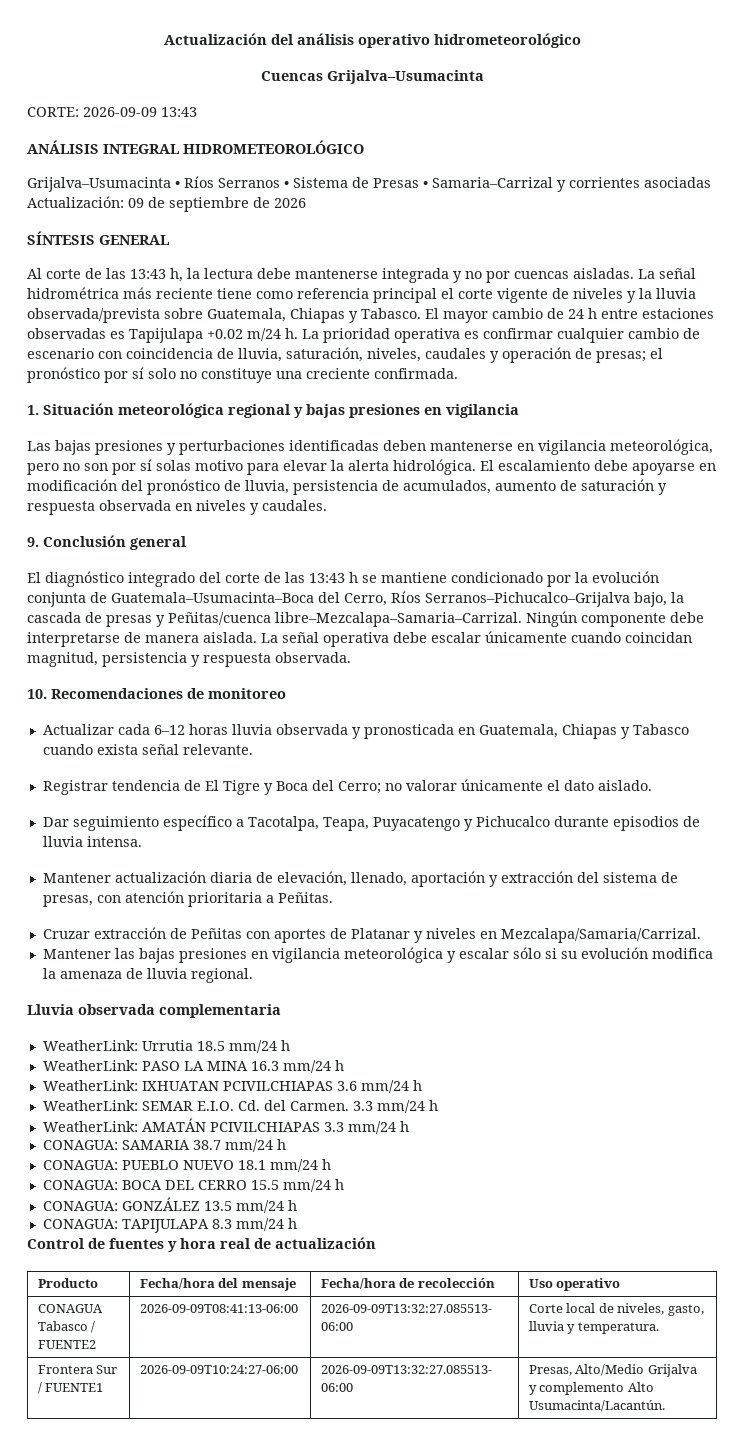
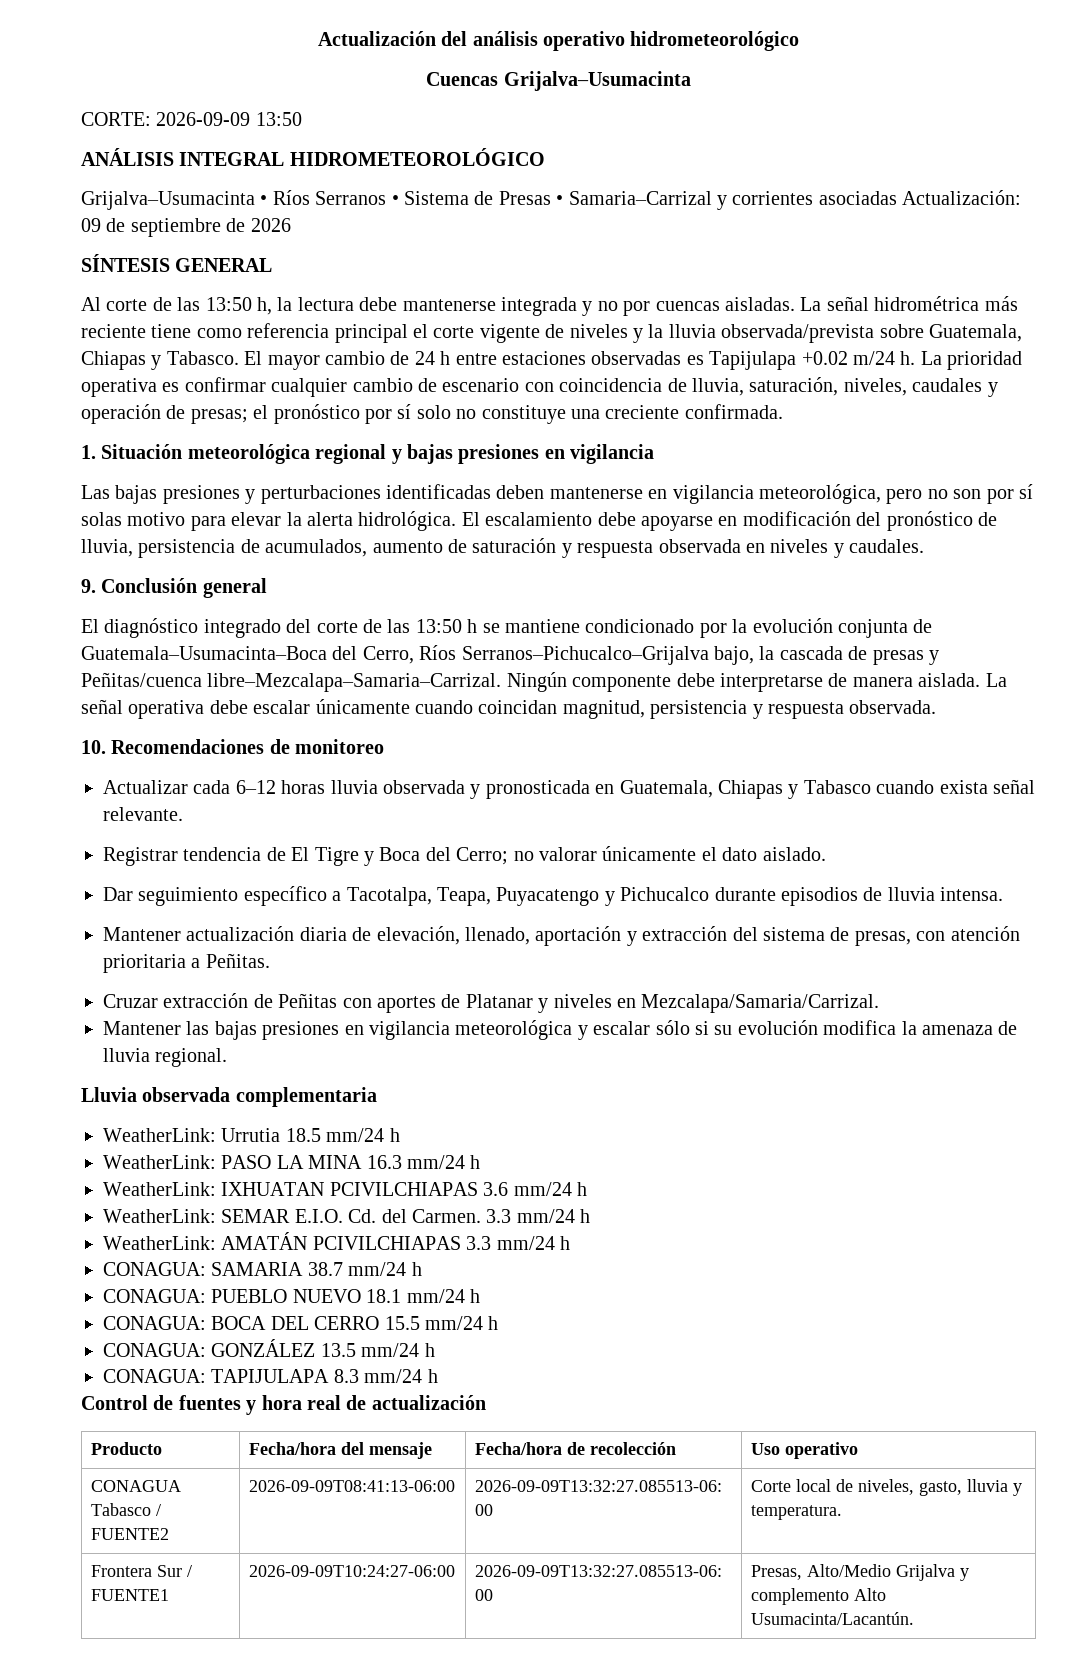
- CORTE: 2026-09-09 13:43
+ CORTE: 2026-09-09 13:50
- Al corte de las 13:43 h, la lectura debe mantenerse integrada y no por cuencas aisladas.
+ Al corte de las 13:50 h, la lectura debe mantenerse integrada y no por cuencas aisladas.
- El diagnóstico integrado del corte de las 13:43 h se mantiene condicionado por la evolución conjunta de Guatemala–Usumacinta–Boca del Cerro, Ríos Serranos–Pichucalco–Grijalva bajo, la cascada de presas y Peñitas/cuenca libre–Mezcalapa–Samaria–Carrizal.
+ El diagnóstico integrado del corte de las 13:50 h se mantiene condicionado por la evolución conjunta de Guatemala–Usumacinta–Boca del Cerro, Ríos Serranos–Pichucalco–Grijalva bajo, la cascada de presas y Peñitas/cuenca libre–Mezcalapa–Samaria–Carrizal.

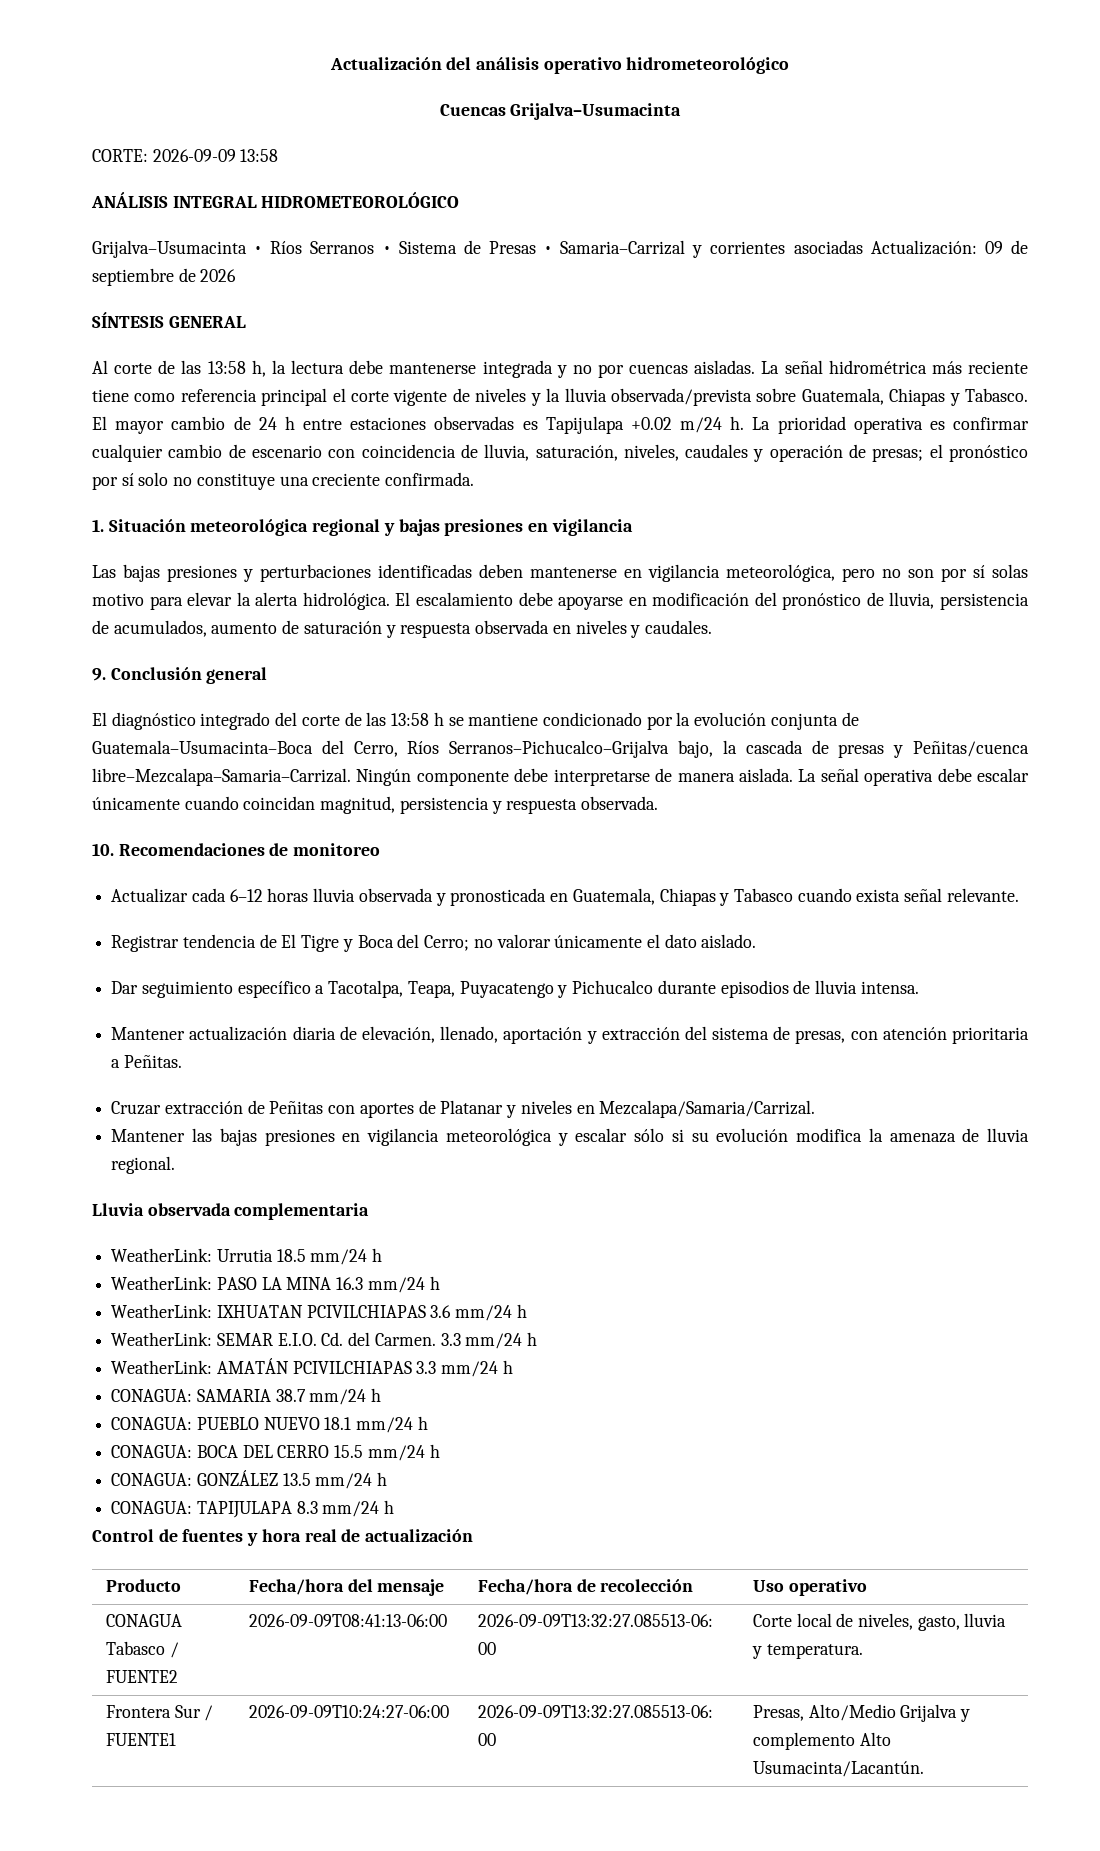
- CORTE: 2026-09-09 13:50
+ CORTE: 2026-09-09 13:58
- Al corte de las 13:50 h, la lectura debe mantenerse integrada y no por cuencas aisladas.
+ Al corte de las 13:58 h, la lectura debe mantenerse integrada y no por cuencas aisladas.
- El diagnóstico integrado del corte de las 13:50 h se mantiene condicionado por la evolución conjunta de Guatemala–Usumacinta–Boca del Cerro, Ríos Serranos–Pichucalco–Grijalva bajo, la cascada de presas y Peñitas/cuenca libre–Mezcalapa–Samaria–Carrizal.
+ El diagnóstico integrado del corte de las 13:58 h se mantiene condicionado por la evolución conjunta de Guatemala–Usumacinta–Boca del Cerro, Ríos Serranos–Pichucalco–Grijalva bajo, la cascada de presas y Peñitas/cuenca libre–Mezcalapa–Samaria–Carrizal.

